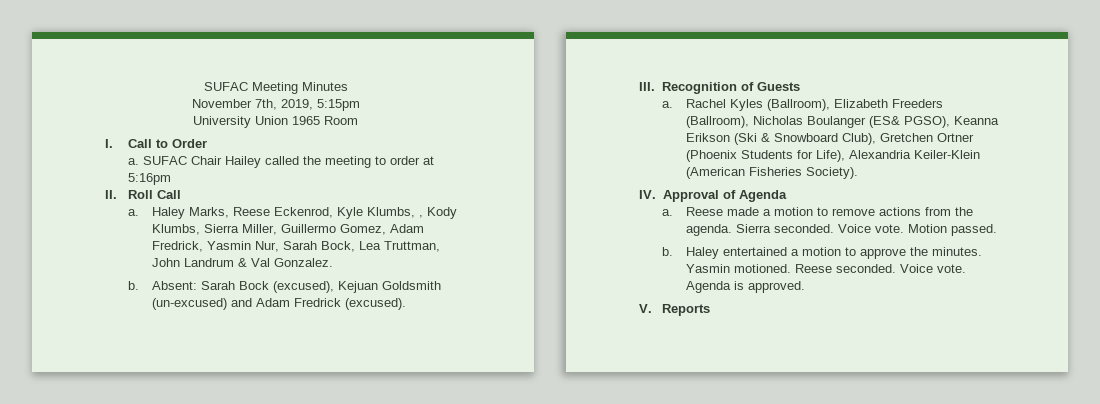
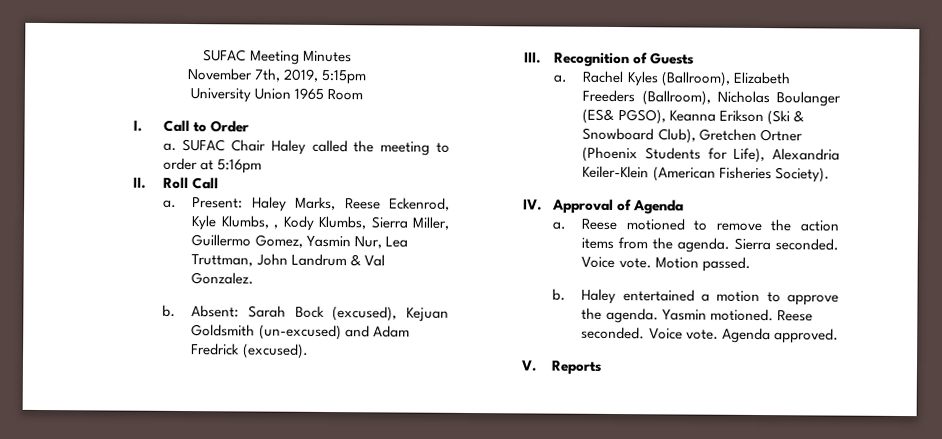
- SUFAC Chair Hailey called the meeting to order at 5:16pm
+ SUFAC Chair Haley called the meeting to order at 5:16pm
- Haley Marks, Reese Eckenrod, Kyle Klumbs, , Kody Klumbs, Sierra Miller, Guillermo Gomez, Adam Fredrick, Yasmin Nur, Sarah Bock, Lea Truttman, John Landrum & Val Gonzalez.
+ Present: Haley Marks, Reese Eckenrod, Kyle Klumbs, , Kody Klumbs, Sierra Miller, Guillermo Gomez, Yasmin Nur, Lea Truttman, John Landrum & Val Gonzalez.
- Reese made a motion to remove actions from the agenda.
+ Reese motioned to remove the action items from the agenda.
- Haley entertained a motion to approve the minutes.
+ Haley entertained a motion to approve the agenda.
- Agenda is approved.
+ Agenda approved.

